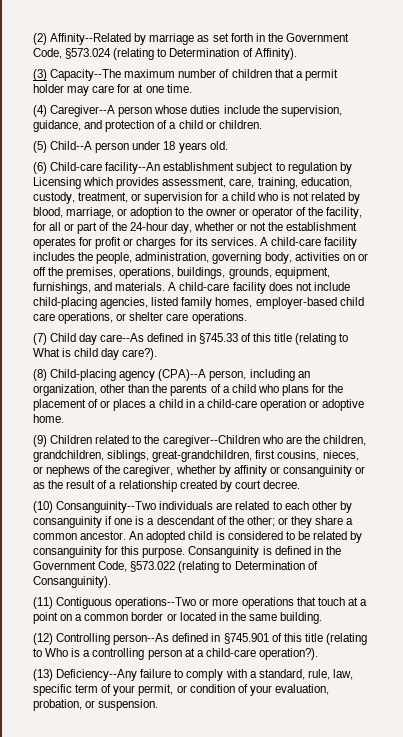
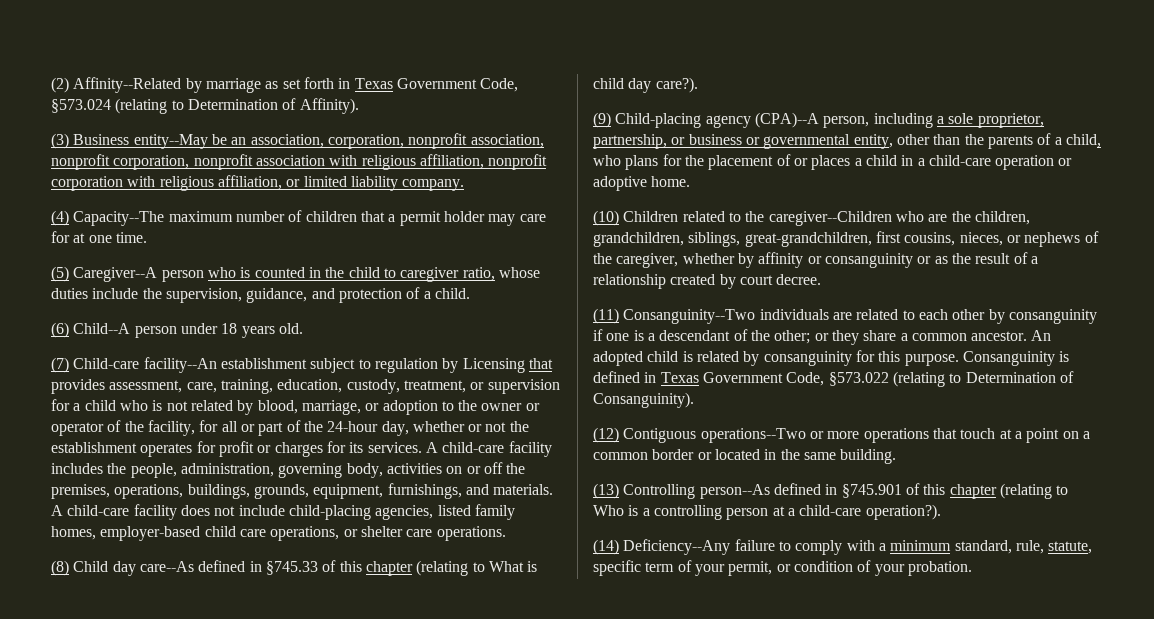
- (2) Affinity--Related by marriage as set forth in the Government Code, §573.024 (relating to Determination of Affinity).
+ (2) Affinity--Related by marriage as set forth in Texas Government Code, §573.024 (relating to Determination of Affinity).
- (3) Capacity--The maximum number of children that a permit holder may care for at one time.
+ (3) Business entity--May be an association, corporation, nonprofit association, nonprofit corporation, nonprofit association with religious affiliation, nonprofit corporation with religious affiliation, or limited liability company.
+ (4) Capacity--The maximum number of children that a permit holder may care for at one time.
- (4) Caregiver--A person whose duties include the supervision, guidance, and protection of a child or children.
- (5) Child--A person under 18 years old.
+ (5) Caregiver--A person who is counted in the child to caregiver ratio, whose duties include the supervision, guidance, and protection of a child.
+ (6) Child--A person under 18 years old.
- (6) Child-care facility--An establishment subject to regulation by Licensing which provides assessment, care, training, education, custody, treatment, or supervision for a child who is not related by blood, marriage, or adoption to the owner or operator of the facility, for all or part of the 24-hour day, whether or not the establishment operates for profit or charges for its services.
+ (7) Child-care facility--An establishment subject to regulation by Licensing that provides assessment, care, training, education, custody, treatment, or supervision for a child who is not related by blood, marriage, or adoption to the owner or operator of the facility, for all or part of the 24-hour day, whether or not the establishment operates for profit or charges for its services.
- (7) Child day care--As defined in §745.33 of this title (relating to What is child day care?).
+ (8) Child day care--As defined in §745.33 of this chapter (relating to What is child day care?).
- (8) Child-placing agency (CPA)--A person, including an organization, other than the parents of a child who plans for the placement of or places a child in a child-care operation or adoptive home.
+ (9) Child-placing agency (CPA)--A person, including a sole proprietor, partnership, or business or governmental entity, other than the parents of a child, who plans for the placement of or places a child in a child-care operation or adoptive home.
- (9) Children related to the caregiver--Children who are the children, grandchildren, siblings, great-grandchildren, first cousins, nieces, or nephews of the caregiver, whether by affinity or consanguinity or as the result of a relationship created by court decree.
+ (10) Children related to the caregiver--Children who are the children, grandchildren, siblings, great-grandchildren, first cousins, nieces, or nephews of the caregiver, whether by affinity or consanguinity or as the result of a relationship created by court decree.
- (10) Consanguinity--Two individuals are related to each other by consanguinity if one is a descendant of the other; or they share a common ancestor.
+ (11) Consanguinity--Two individuals are related to each other by consanguinity if one is a descendant of the other; or they share a common ancestor.
- An adopted child is considered to be related by consanguinity for this purpose.
+ An adopted child is related by consanguinity for this purpose.
- Consanguinity is defined in the Government Code, §573.022 (relating to Determination of Consanguinity).
+ Consanguinity is defined in Texas Government Code, §573.022 (relating to Determination of Consanguinity).
- (11) Contiguous operations--Two or more operations that touch at a point on a common border or located in the same building.
+ (12) Contiguous operations--Two or more operations that touch at a point on a common border or located in the same building.
- (12) Controlling person--As defined in §745.901 of this title (relating to Who is a controlling person at a child-care operation?).
+ (13) Controlling person--As defined in §745.901 of this chapter (relating to Who is a controlling person at a child-care operation?).
- (13) Deficiency--Any failure to comply with a standard, rule, law, specific term of your permit, or condition of your evaluation, probation, or suspension.
+ (14) Deficiency--Any failure to comply with a minimum standard, rule, statute, specific term of your permit, or condition of your probation.

